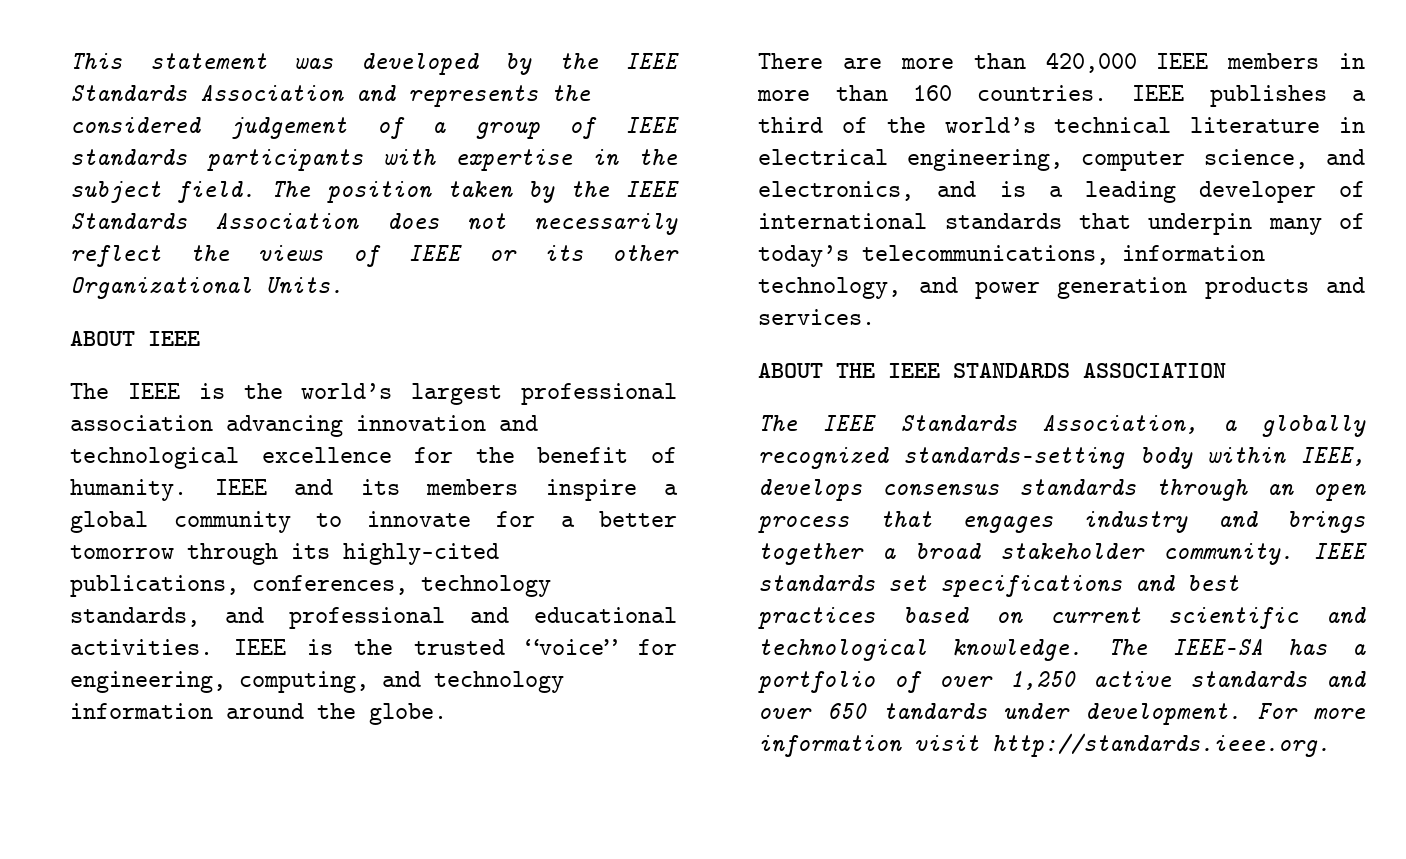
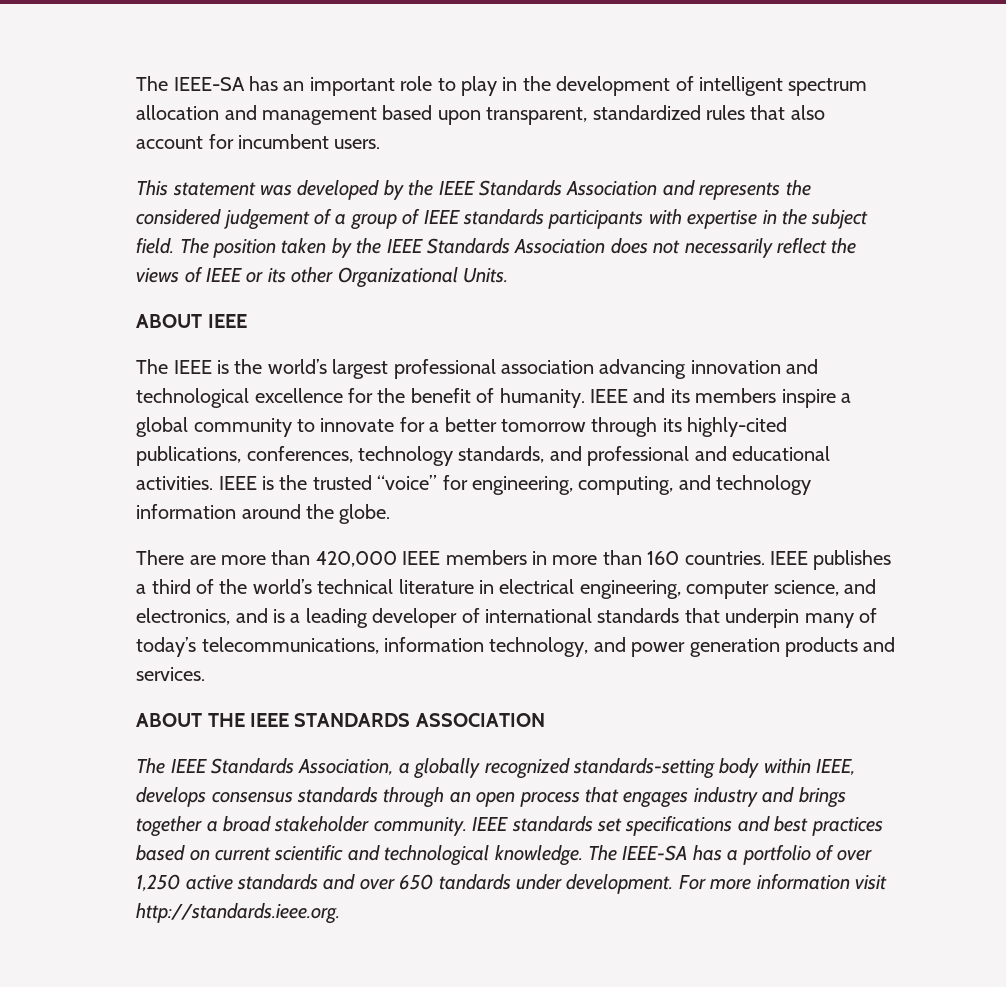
+ The IEEE-SA has an important role to play in the development of intelligent spectrum allocation and management based upon transparent, standardized rules that also account for incumbent users.

